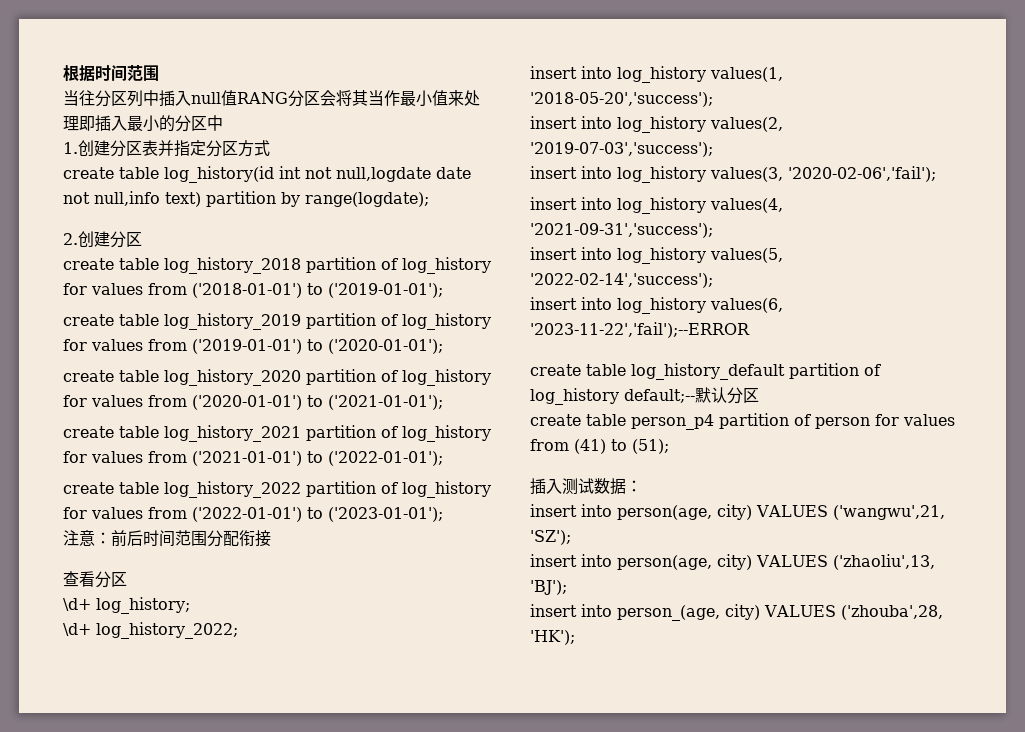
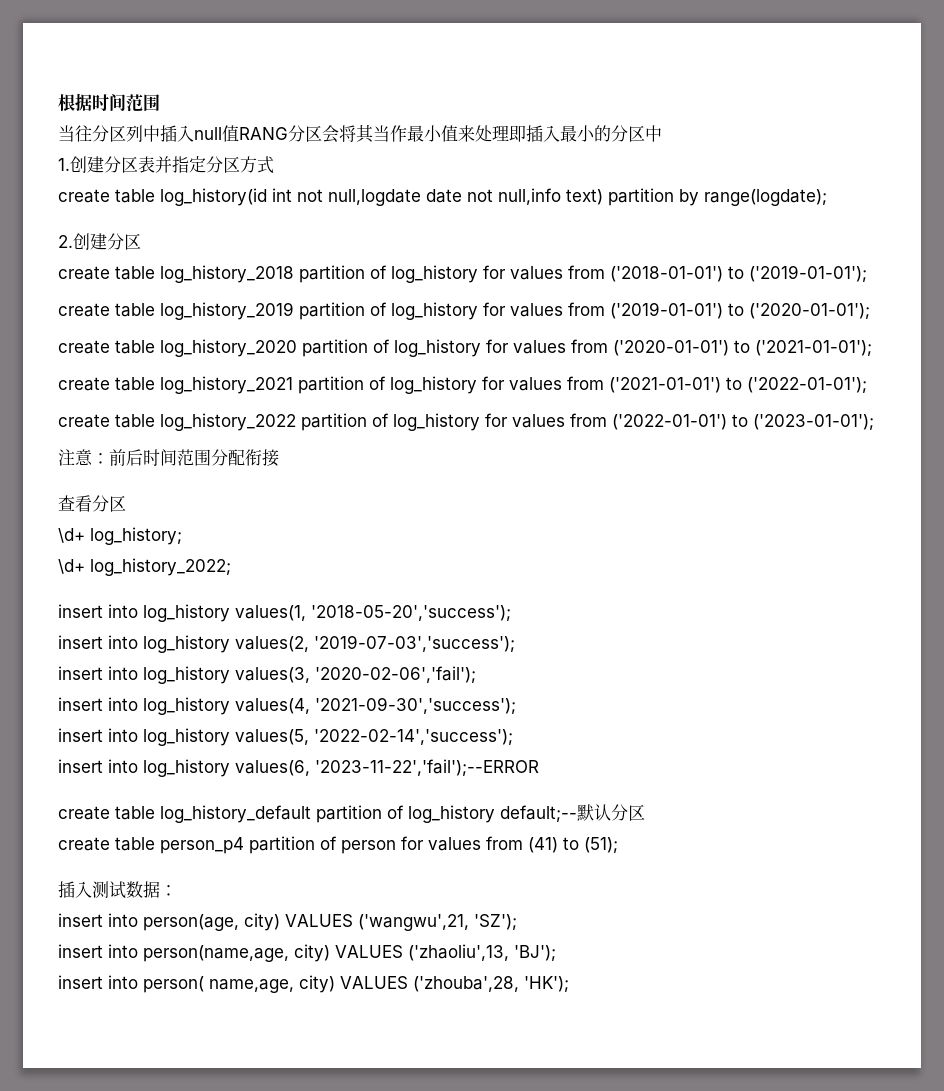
- insert into log_history values(4, '2021-09-31','success');
+ insert into log_history values(4, '2021-09-30','success');
- insert into person(age, city) VALUES ('zhaoliu',13, 'BJ');
+ insert into person(name,age, city) VALUES ('zhaoliu',13, 'BJ');
- insert into person_(age, city) VALUES ('zhouba',28, 'HK');
+ insert into person( name,age, city) VALUES ('zhouba',28, 'HK');

